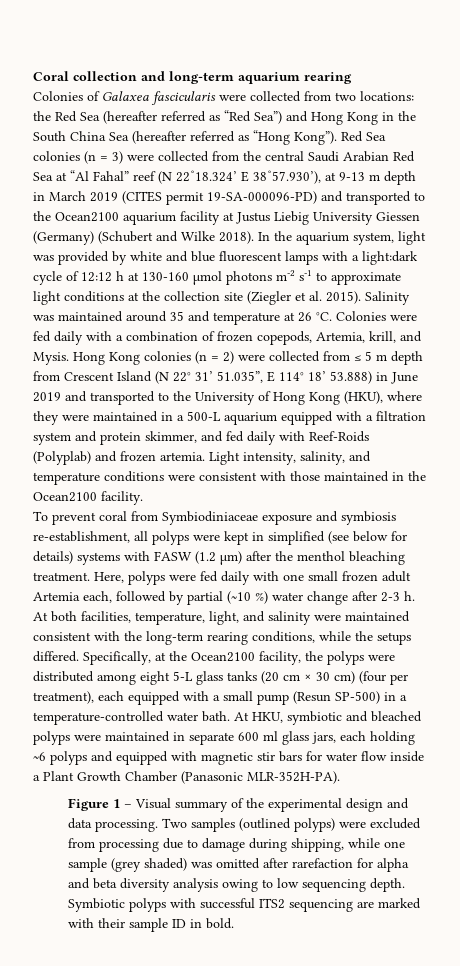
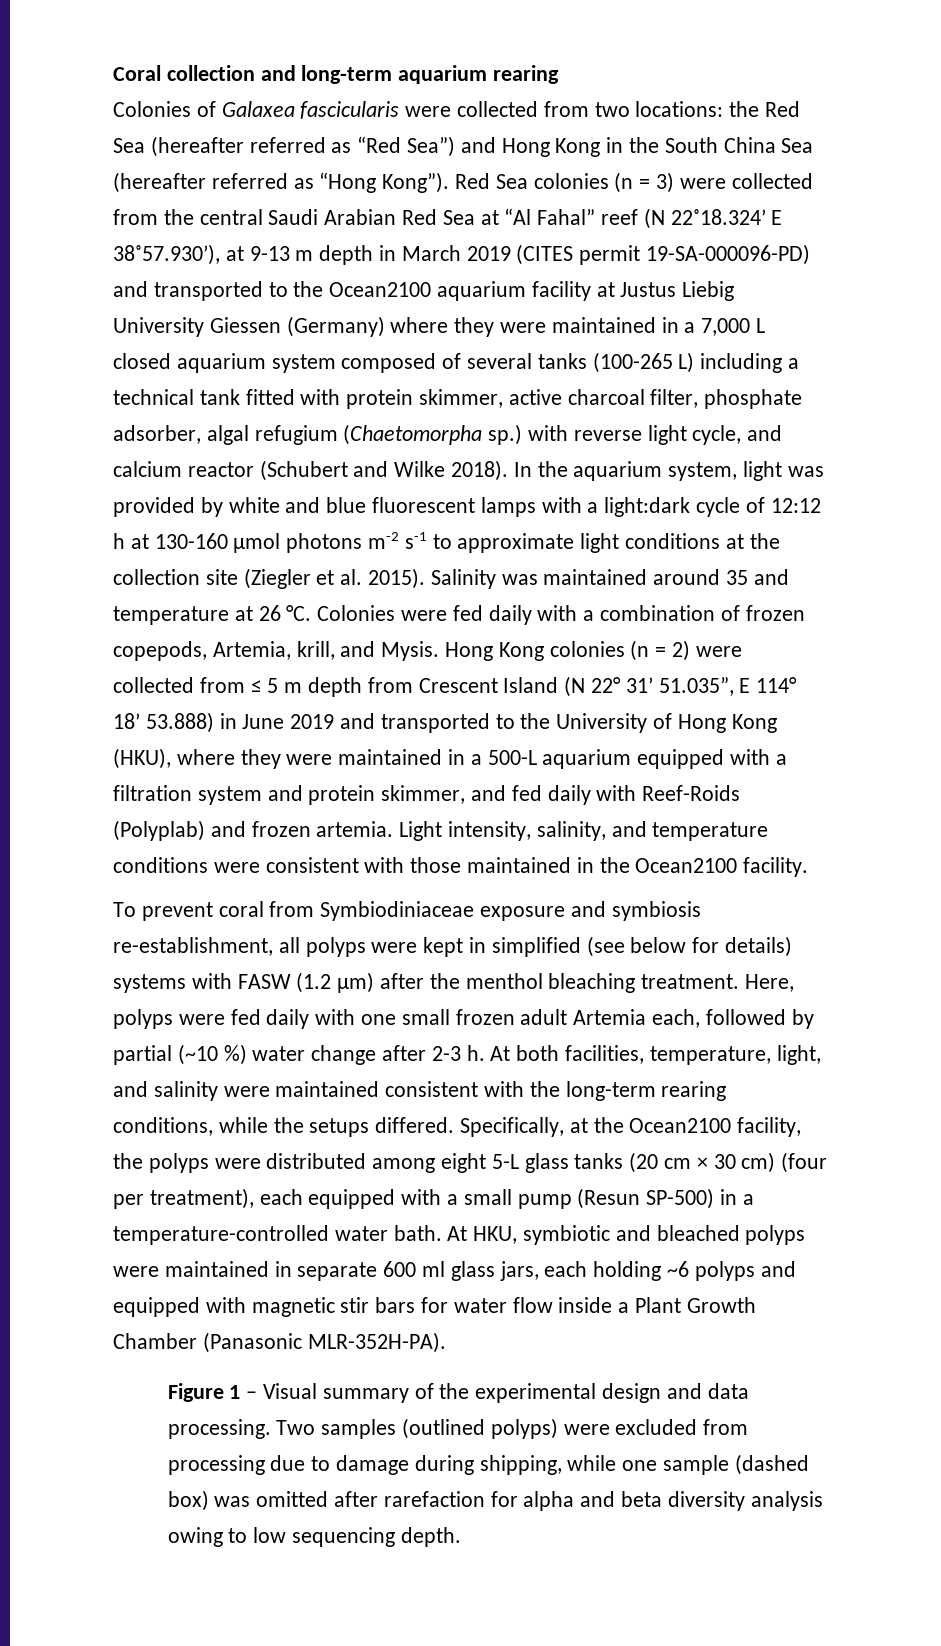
- Red Sea colonies (n = 3) were collected from the central Saudi Arabian Red Sea at “Al Fahal” reef (N 22˚18.324’ E 38˚57.930’), at 9-13 m depth in March 2019 (CITES permit 19-SA-000096-PD) and transported to the Ocean2100 aquarium facility at Justus Liebig University Giessen (Germany) (Schubert and Wilke 2018).
+ Red Sea colonies (n = 3) were collected from the central Saudi Arabian Red Sea at “Al Fahal” reef (N 22˚18.324’ E 38˚57.930’), at 9-13 m depth in March 2019 (CITES permit 19-SA-000096-PD) and transported to the Ocean2100 aquarium facility at Justus Liebig University Giessen (Germany) where they were maintained in a 7,000 L closed aquarium system composed of several tanks (100-265 L) including a technical tank fitted with protein skimmer, active charcoal filter, phosphate adsorber, algal refugium (Chaetomorpha sp.) with reverse light cycle, and calcium reactor (Schubert and Wilke 2018).
- Two samples (outlined polyps) were excluded from processing due to damage during shipping, while one sample (grey shaded) was omitted after rarefaction for alpha and beta diversity analysis owing to low sequencing depth. Symbiotic polyps with successful ITS2 sequencing are marked with their sample ID in bold.
+ Two samples (outlined polyps) were excluded from processing due to damage during shipping, while one sample (dashed box) was omitted after rarefaction for alpha and beta diversity analysis owing to low sequencing depth.

